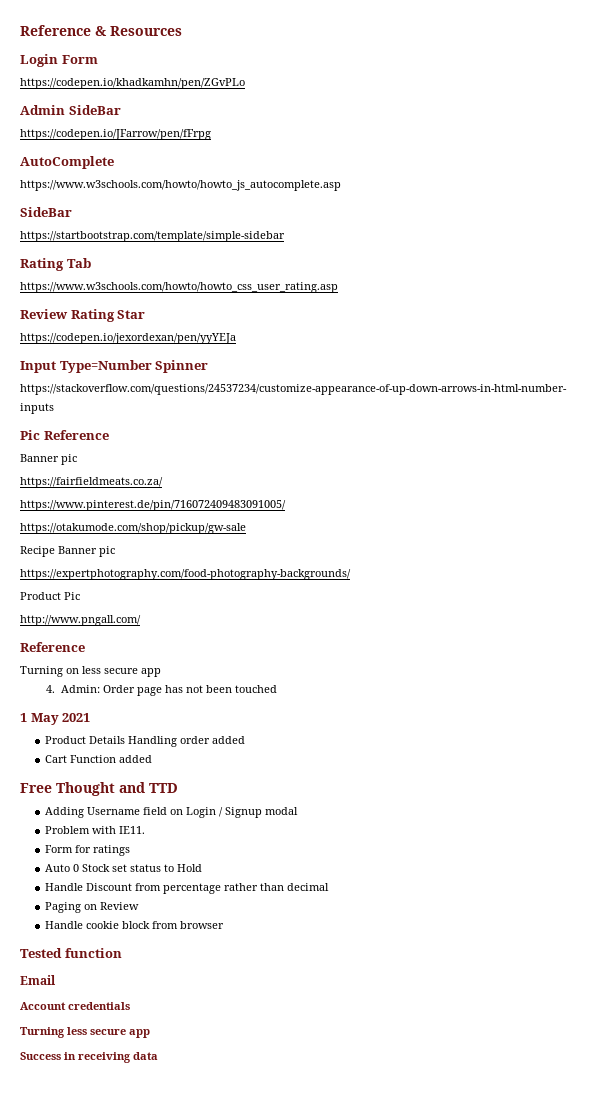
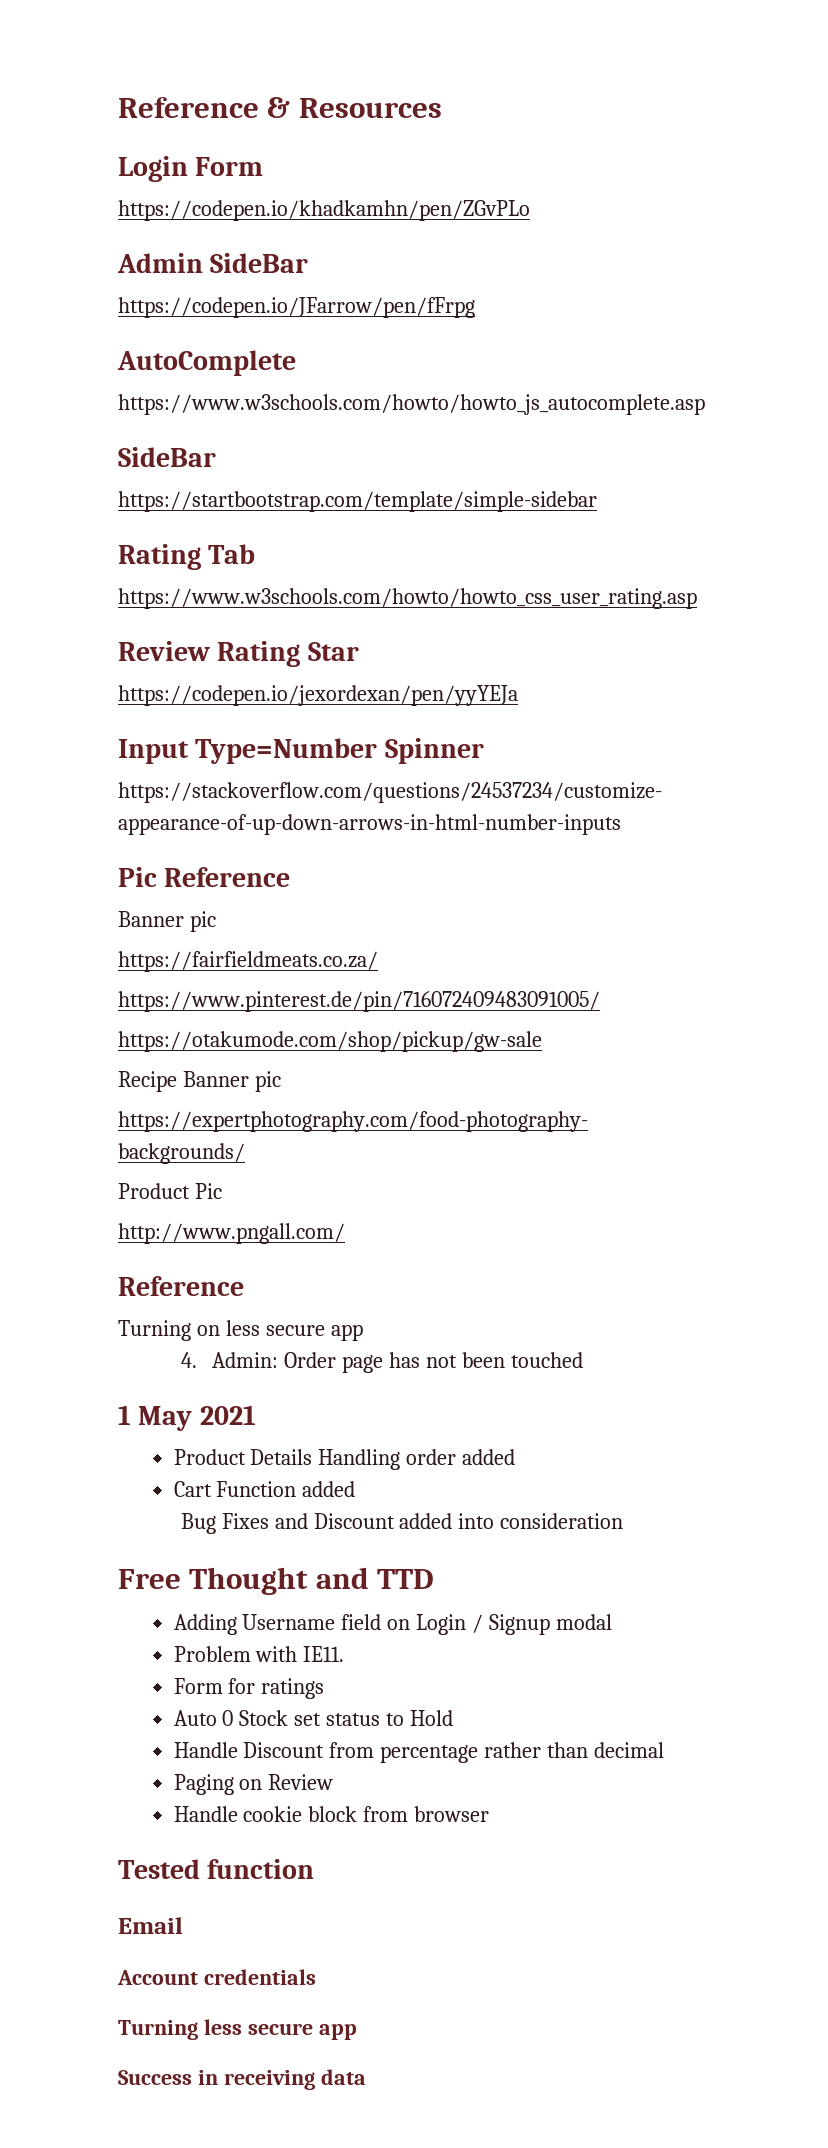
+ Bug Fixes and Discount added into consideration

